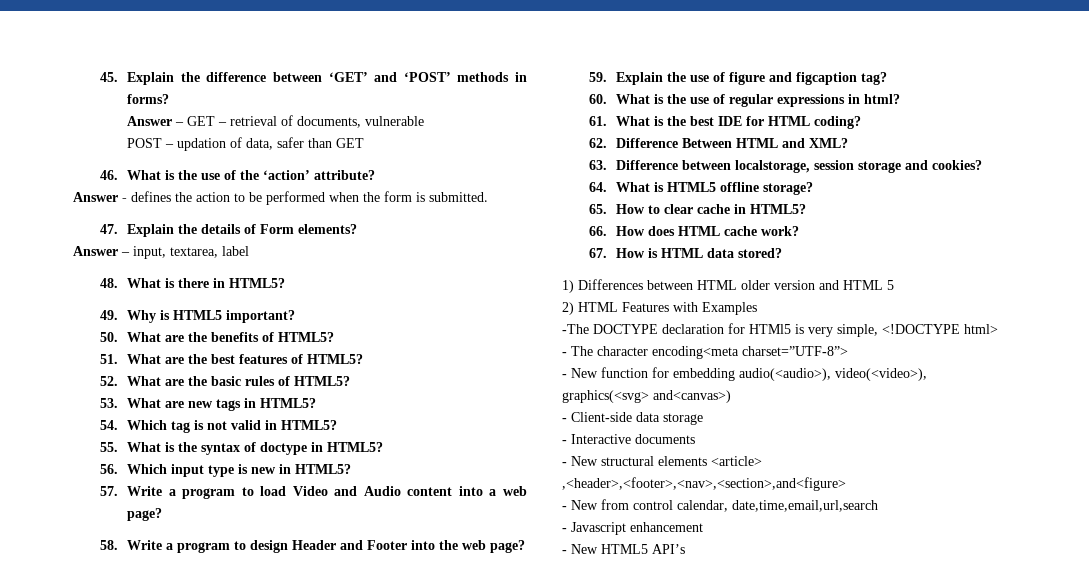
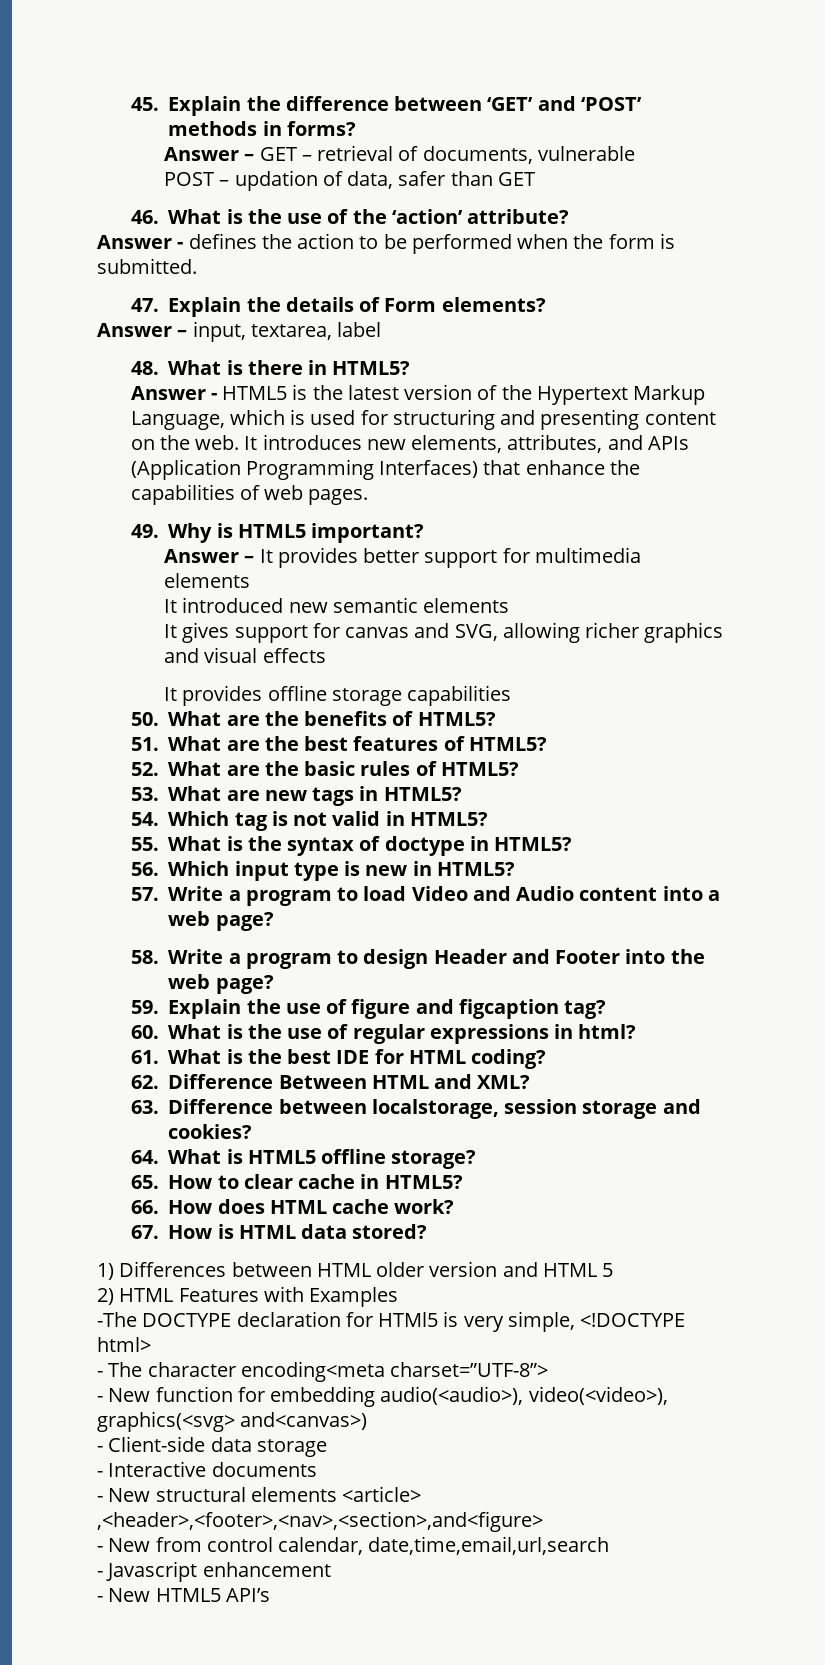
+ Answer - HTML5 is the latest version of the Hypertext Markup Language, which is used for structuring and presenting content on the web. It introduces new elements, attributes, and APIs (Application Programming Interfaces) that enhance the capabilities of web pages.
+ Answer – It provides better support for multimedia elements
+ It introduced new semantic elements
+ It gives support for canvas and SVG, allowing richer graphics and visual effects
+ It provides offline storage capabilities

